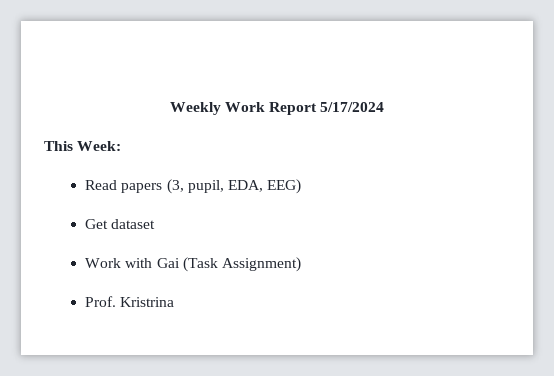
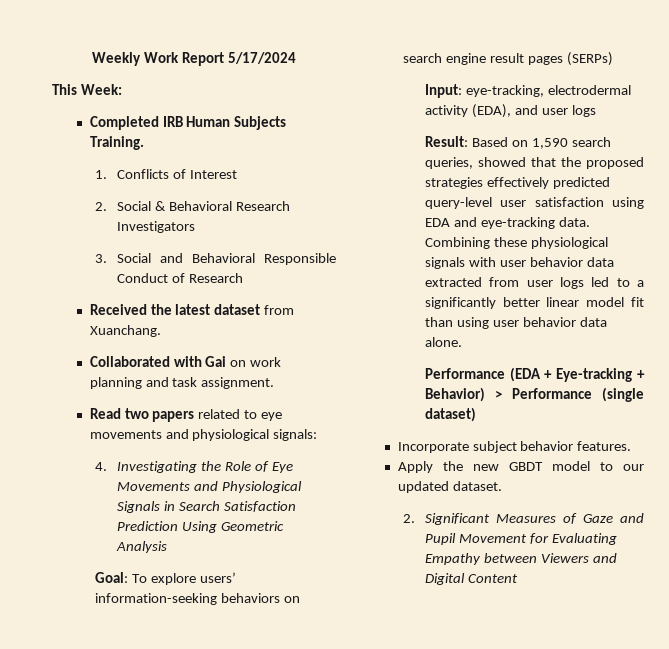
- Read papers (3, pupil, EDA, EEG)
- Get dataset
- Work with Gai (Task Assignment)
- Prof. Kristrina
+ Completed IRB Human Subjects Training.
+ 1. Conflicts of Interest
+ 2. Social & Behavioral Research Investigators
+ 3. Social and Behavioral Responsible Conduct of Research
+ Received the latest dataset from Xuanchang.
+ Collaborated with Gai on work planning and task assignment.
+ Read two papers related to eye movements and physiological signals:
+ 4. Investigating the Role of Eye Movements and Physiological Signals in Search Satisfaction Prediction Using Geometric Analysis
+ Goal: To explore users’ information-seeking behaviors on search engine result pages (SERPs)
+ Input: eye-tracking, electrodermal activity (EDA), and user logs
+ Result: Based on 1,590 search queries, showed that the proposed strategies effectively predicted query-level user satisfaction using EDA and eye-tracking data. Combining these physiological signals with user behavior data extracted from user logs led to a significantly better linear model fit than using user behavior data alone.
+ Performance (EDA + Eye-tracking + Behavior) > Performance (single dataset)
+ Incorporate subject behavior features.
+ Apply the new GBDT model to our updated dataset.
+ 2. Significant Measures of Gaze and Pupil Movement for Evaluating Empathy between Viewers and Digital Content

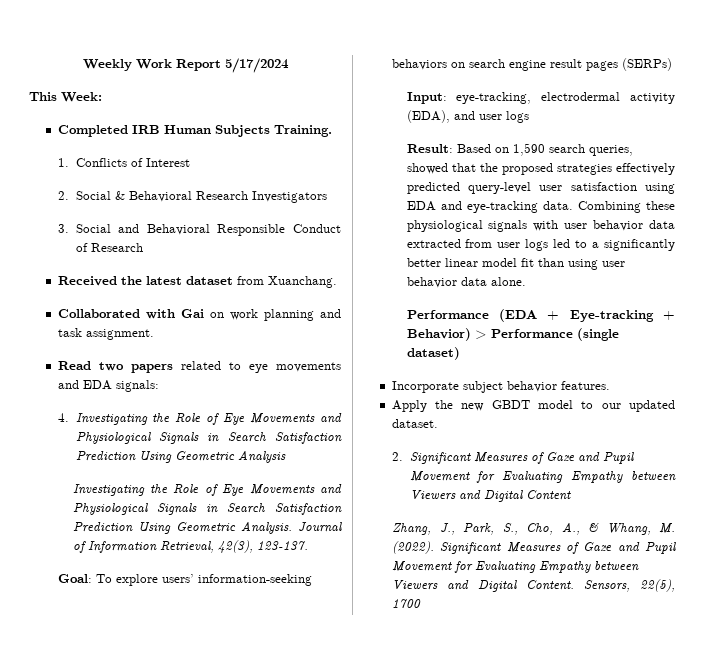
- Read two papers related to eye movements and physiological signals:
+ Read two papers related to eye movements and EDA signals:
+ Investigating the Role of Eye Movements and Physiological Signals in Search Satisfaction Prediction Using Geometric Analysis. Journal of Information Retrieval, 42(3), 123-137.
+ Zhang, J., Park, S., Cho, A., & Whang, M. (2022). Significant Measures of Gaze and Pupil Movement for Evaluating Empathy between Viewers and Digital Content. Sensors, 22(5), 1700

